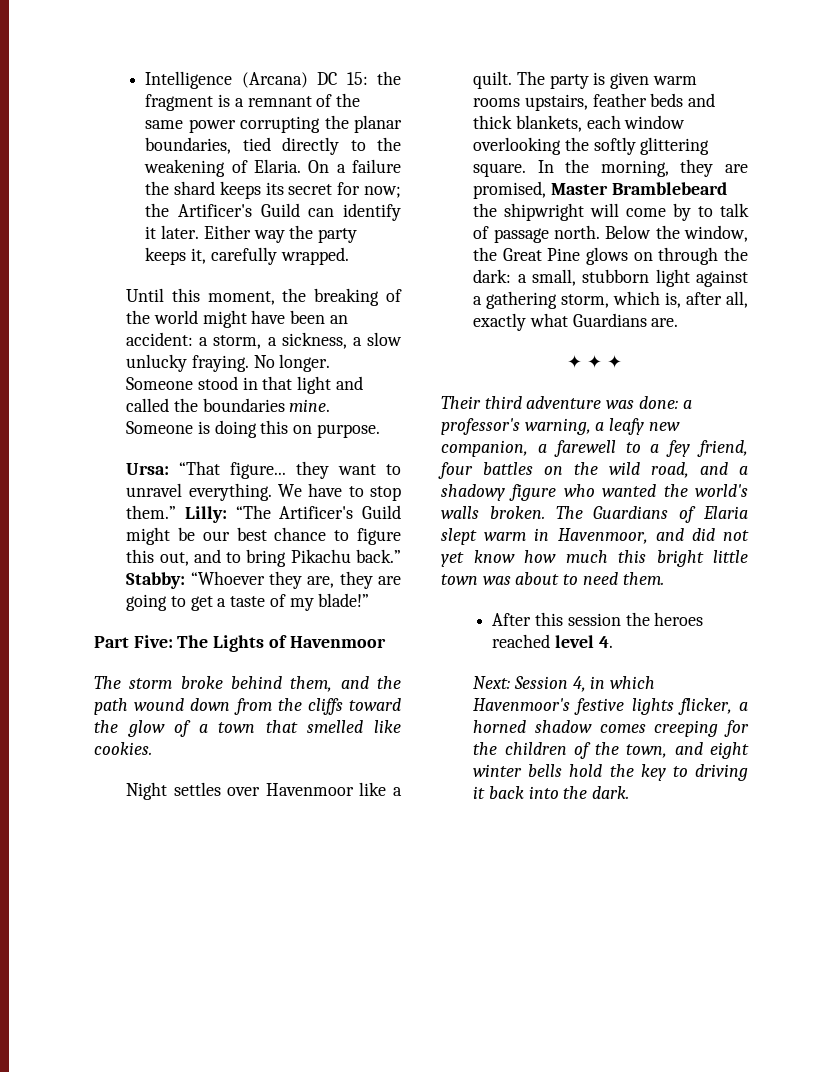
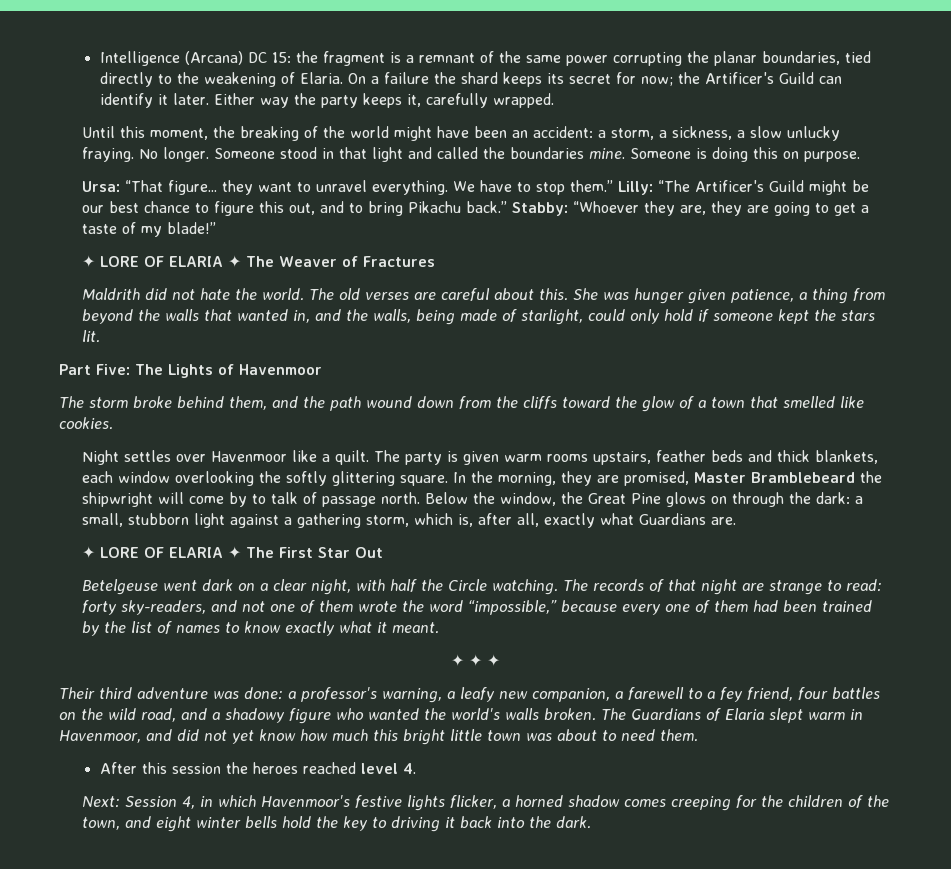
+ ✦ LORE OF ELARIA ✦ The Weaver of Fractures
+ Maldrith did not hate the world. The old verses are careful about this. She was hunger given patience, a thing from beyond the walls that wanted in, and the walls, being made of starlight, could only hold if someone kept the stars lit.
+ ✦ LORE OF ELARIA ✦ The First Star Out
+ Betelgeuse went dark on a clear night, with half the Circle watching. The records of that night are strange to read: forty sky-readers, and not one of them wrote the word “impossible,” because every one of them had been trained by the list of names to know exactly what it meant.

